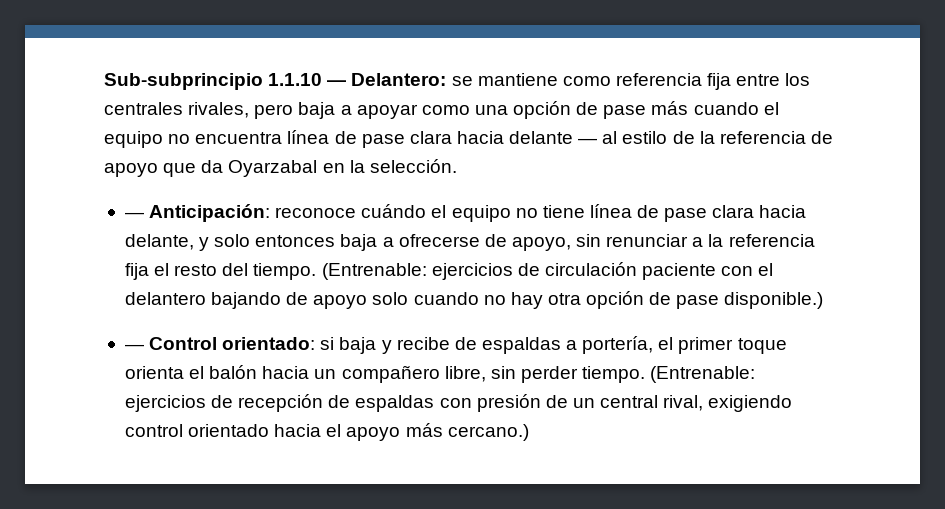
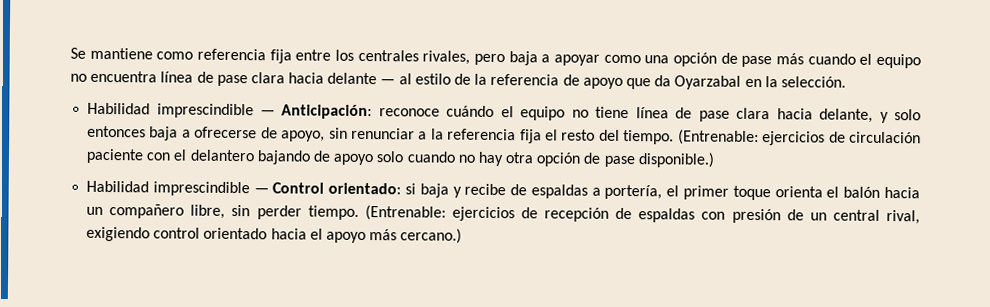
- Sub-subprincipio 1.1.10 — Delantero: se mantiene como referencia fija entre los centrales rivales, pero baja a apoyar como una opción de pase más cuando el equipo no encuentra línea de pase clara hacia delante — al estilo de la referencia de apoyo que da Oyarzabal en la selección.
+ Se mantiene como referencia fija entre los centrales rivales, pero baja a apoyar como una opción de pase más cuando el equipo no encuentra línea de pase clara hacia delante — al estilo de la referencia de apoyo que da Oyarzabal en la selección.
- — Anticipación: reconoce cuándo el equipo no tiene línea de pase clara hacia delante, y solo entonces baja a ofrecerse de apoyo, sin renunciar a la referencia fija el resto del tiempo.
+ Habilidad imprescindible — Anticipación: reconoce cuándo el equipo no tiene línea de pase clara hacia delante, y solo entonces baja a ofrecerse de apoyo, sin renunciar a la referencia fija el resto del tiempo.
- — Control orientado: si baja y recibe de espaldas a portería, el primer toque orienta el balón hacia un compañero libre, sin perder tiempo.
+ Habilidad imprescindible — Control orientado: si baja y recibe de espaldas a portería, el primer toque orienta el balón hacia un compañero libre, sin perder tiempo.

